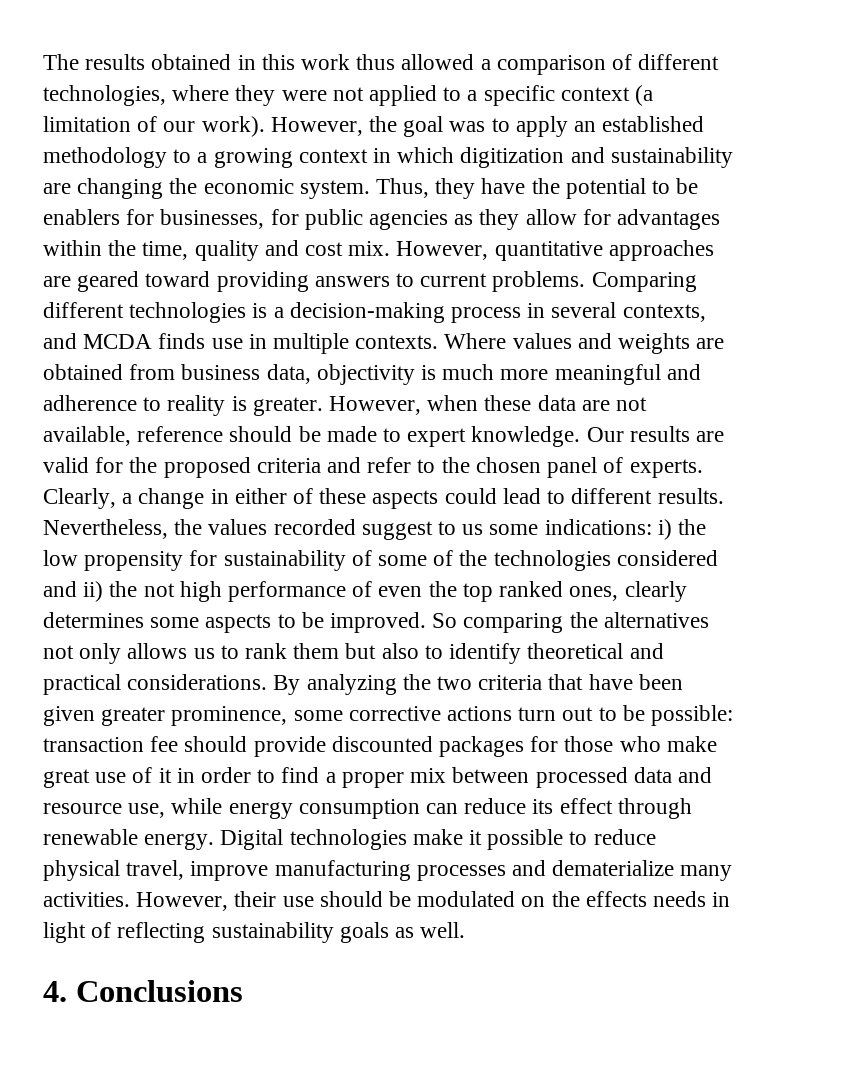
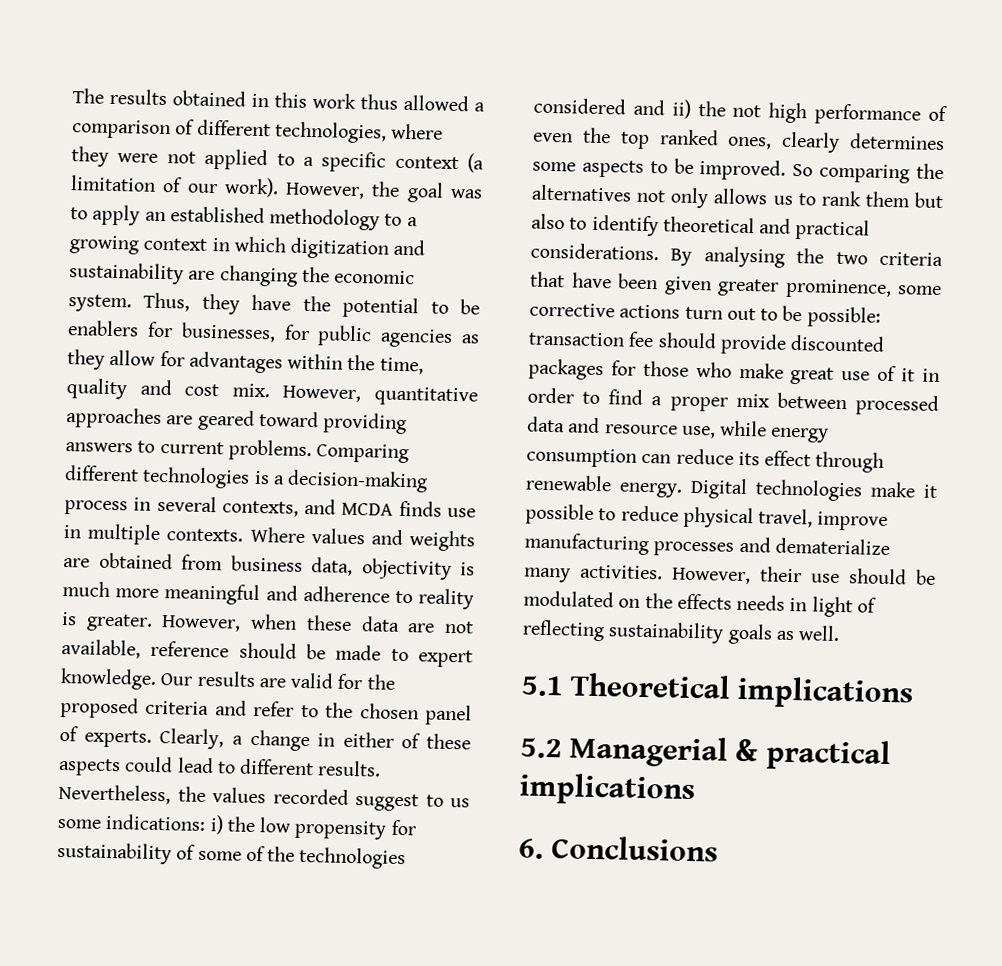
- By analyzing the two criteria that have been given greater prominence, some corrective actions turn out to be possible: transaction fee should provide discounted packages for those who make great use of it in order to find a proper mix between processed data and resource use, while energy consumption can reduce its effect through renewable energy.
+ By analysing the two criteria that have been given greater prominence, some corrective actions turn out to be possible: transaction fee should provide discounted packages for those who make great use of it in order to find a proper mix between processed data and resource use, while energy consumption can reduce its effect through renewable energy.
- 4. Conclusions
+ 5.1 Theoretical implications
+ 5.2 Managerial & practical implications
+ 6. Conclusions

